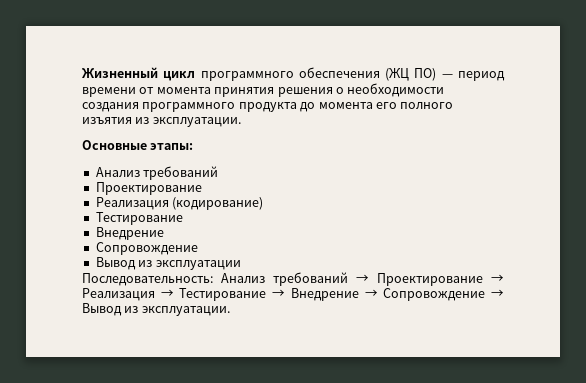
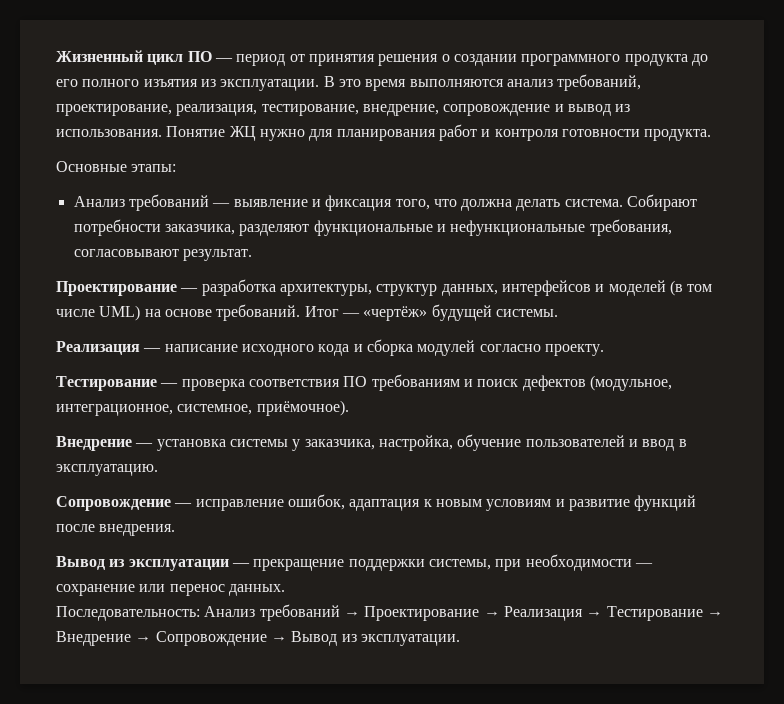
- Жизненный цикл программного обеспечения (ЖЦ ПО) — период времени от момента принятия решения о необходимости создания программного продукта до момента его полного изъятия из эксплуатации.
+ Жизненный цикл ПО — период от принятия решения о создании программного продукта до его полного изъятия из эксплуатации. В это время выполняются анализ требований, проектирование, реализация, тестирование, внедрение, сопровождение и вывод из использования. Понятие ЖЦ нужно для планирования работ и контроля готовности продукта.
  Основные этапы:
- Анализ требований
- Проектирование
- Реализация (кодирование)
- Тестирование
- Внедрение
- Сопровождение
- Вывод из эксплуатации
+ Анализ требований — выявление и фиксация того, что должна делать система. Собирают потребности заказчика, разделяют функциональные и нефункциональные требования, согласовывают результат.
+ Проектирование — разработка архитектуры, структур данных, интерфейсов и моделей (в том числе UML) на основе требований. Итог — «чертёж» будущей системы.
+ Реализация — написание исходного кода и сборка модулей согласно проекту.
+ Тестирование — проверка соответствия ПО требованиям и поиск дефектов (модульное, интеграционное, системное, приёмочное).
+ Внедрение — установка системы у заказчика, настройка, обучение пользователей и ввод в эксплуатацию.
+ Сопровождение — исправление ошибок, адаптация к новым условиям и развитие функций после внедрения.
+ Вывод из эксплуатации — прекращение поддержки системы, при необходимости — сохранение или перенос данных.

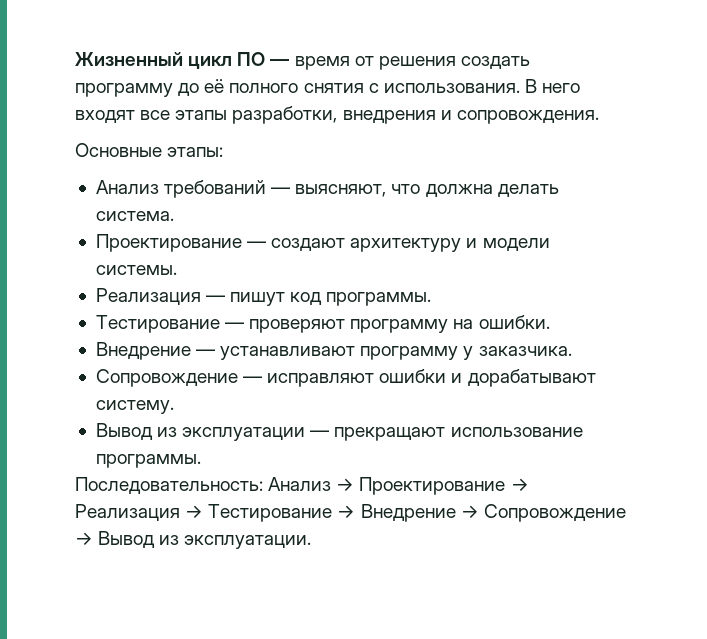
- Жизненный цикл ПО — период от принятия решения о создании программного продукта до его полного изъятия из эксплуатации. В это время выполняются анализ требований, проектирование, реализация, тестирование, внедрение, сопровождение и вывод из использования. Понятие ЖЦ нужно для планирования работ и контроля готовности продукта.
+ Жизненный цикл ПО — время от решения создать программу до её полного снятия с использования. В него входят все этапы разработки, внедрения и сопровождения.
- Анализ требований — выявление и фиксация того, что должна делать система. Собирают потребности заказчика, разделяют функциональные и нефункциональные требования, согласовывают результат.
- Проектирование — разработка архитектуры, структур данных, интерфейсов и моделей (в том числе UML) на основе требований. Итог — «чертёж» будущей системы.
- Реализация — написание исходного кода и сборка модулей согласно проекту.
- Тестирование — проверка соответствия ПО требованиям и поиск дефектов (модульное, интеграционное, системное, приёмочное).
- Внедрение — установка системы у заказчика, настройка, обучение пользователей и ввод в эксплуатацию.
- Сопровождение — исправление ошибок, адаптация к новым условиям и развитие функций после внедрения.
- Вывод из эксплуатации — прекращение поддержки системы, при необходимости — сохранение или перенос данных.
+ Анализ требований — выясняют, что должна делать система.
+ Проектирование — создают архитектуру и модели системы.
+ Реализация — пишут код программы.
+ Тестирование — проверяют программу на ошибки.
+ Внедрение — устанавливают программу у заказчика.
+ Сопровождение — исправляют ошибки и дорабатывают систему.
+ Вывод из эксплуатации — прекращают использование программы.
- Последовательность: Анализ требований → Проектирование → Реализация → Тестирование → Внедрение → Сопровождение → Вывод из эксплуатации.
+ Последовательность: Анализ → Проектирование → Реализация → Тестирование → Внедрение → Сопровождение → Вывод из эксплуатации.

